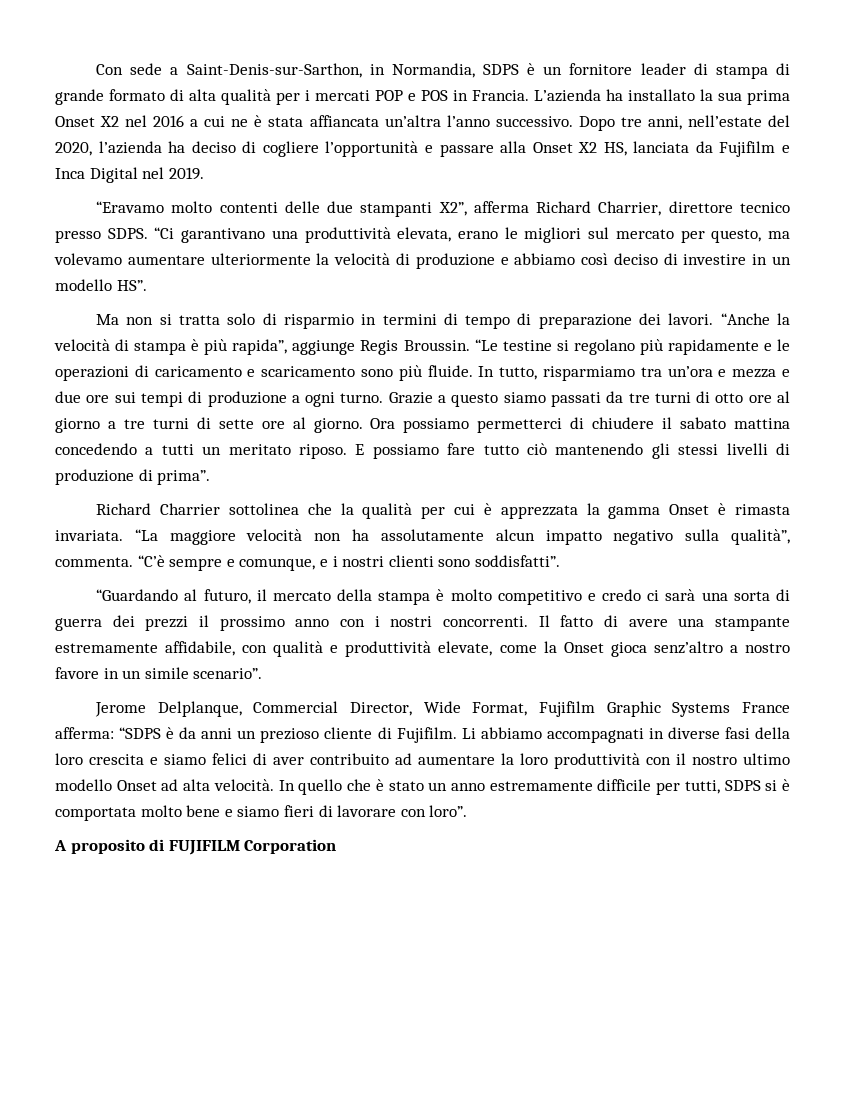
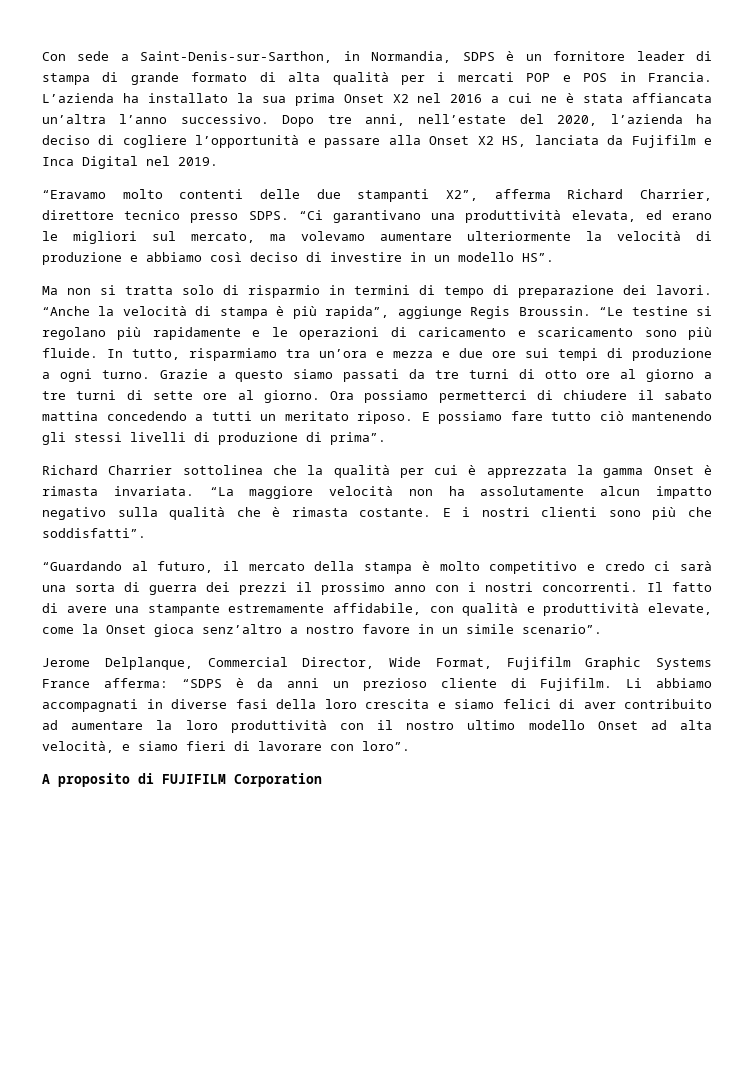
- “Ci garantivano una produttività elevata, erano le migliori sul mercato per questo, ma volevamo aumentare ulteriormente la velocità di produzione e abbiamo così deciso di investire in un modello HS”.
+ “Ci garantivano una produttività elevata, ed erano le migliori sul mercato, ma volevamo aumentare ulteriormente la velocità di produzione e abbiamo così deciso di investire in un modello HS”.
- “La maggiore velocità non ha assolutamente alcun impatto negativo sulla qualità”, commenta. “C’è sempre e comunque, e i nostri clienti sono soddisfatti”.
+ “La maggiore velocità non ha assolutamente alcun impatto negativo sulla qualità che è rimasta costante. E i nostri clienti sono più che soddisfatti”.
- Li abbiamo accompagnati in diverse fasi della loro crescita e siamo felici di aver contribuito ad aumentare la loro produttività con il nostro ultimo modello Onset ad alta velocità. In quello che è stato un anno estremamente difficile per tutti, SDPS si è comportata molto bene e siamo fieri di lavorare con loro”.
+ Li abbiamo accompagnati in diverse fasi della loro crescita e siamo felici di aver contribuito ad aumentare la loro produttività con il nostro ultimo modello Onset ad alta velocità, e siamo fieri di lavorare con loro”.

